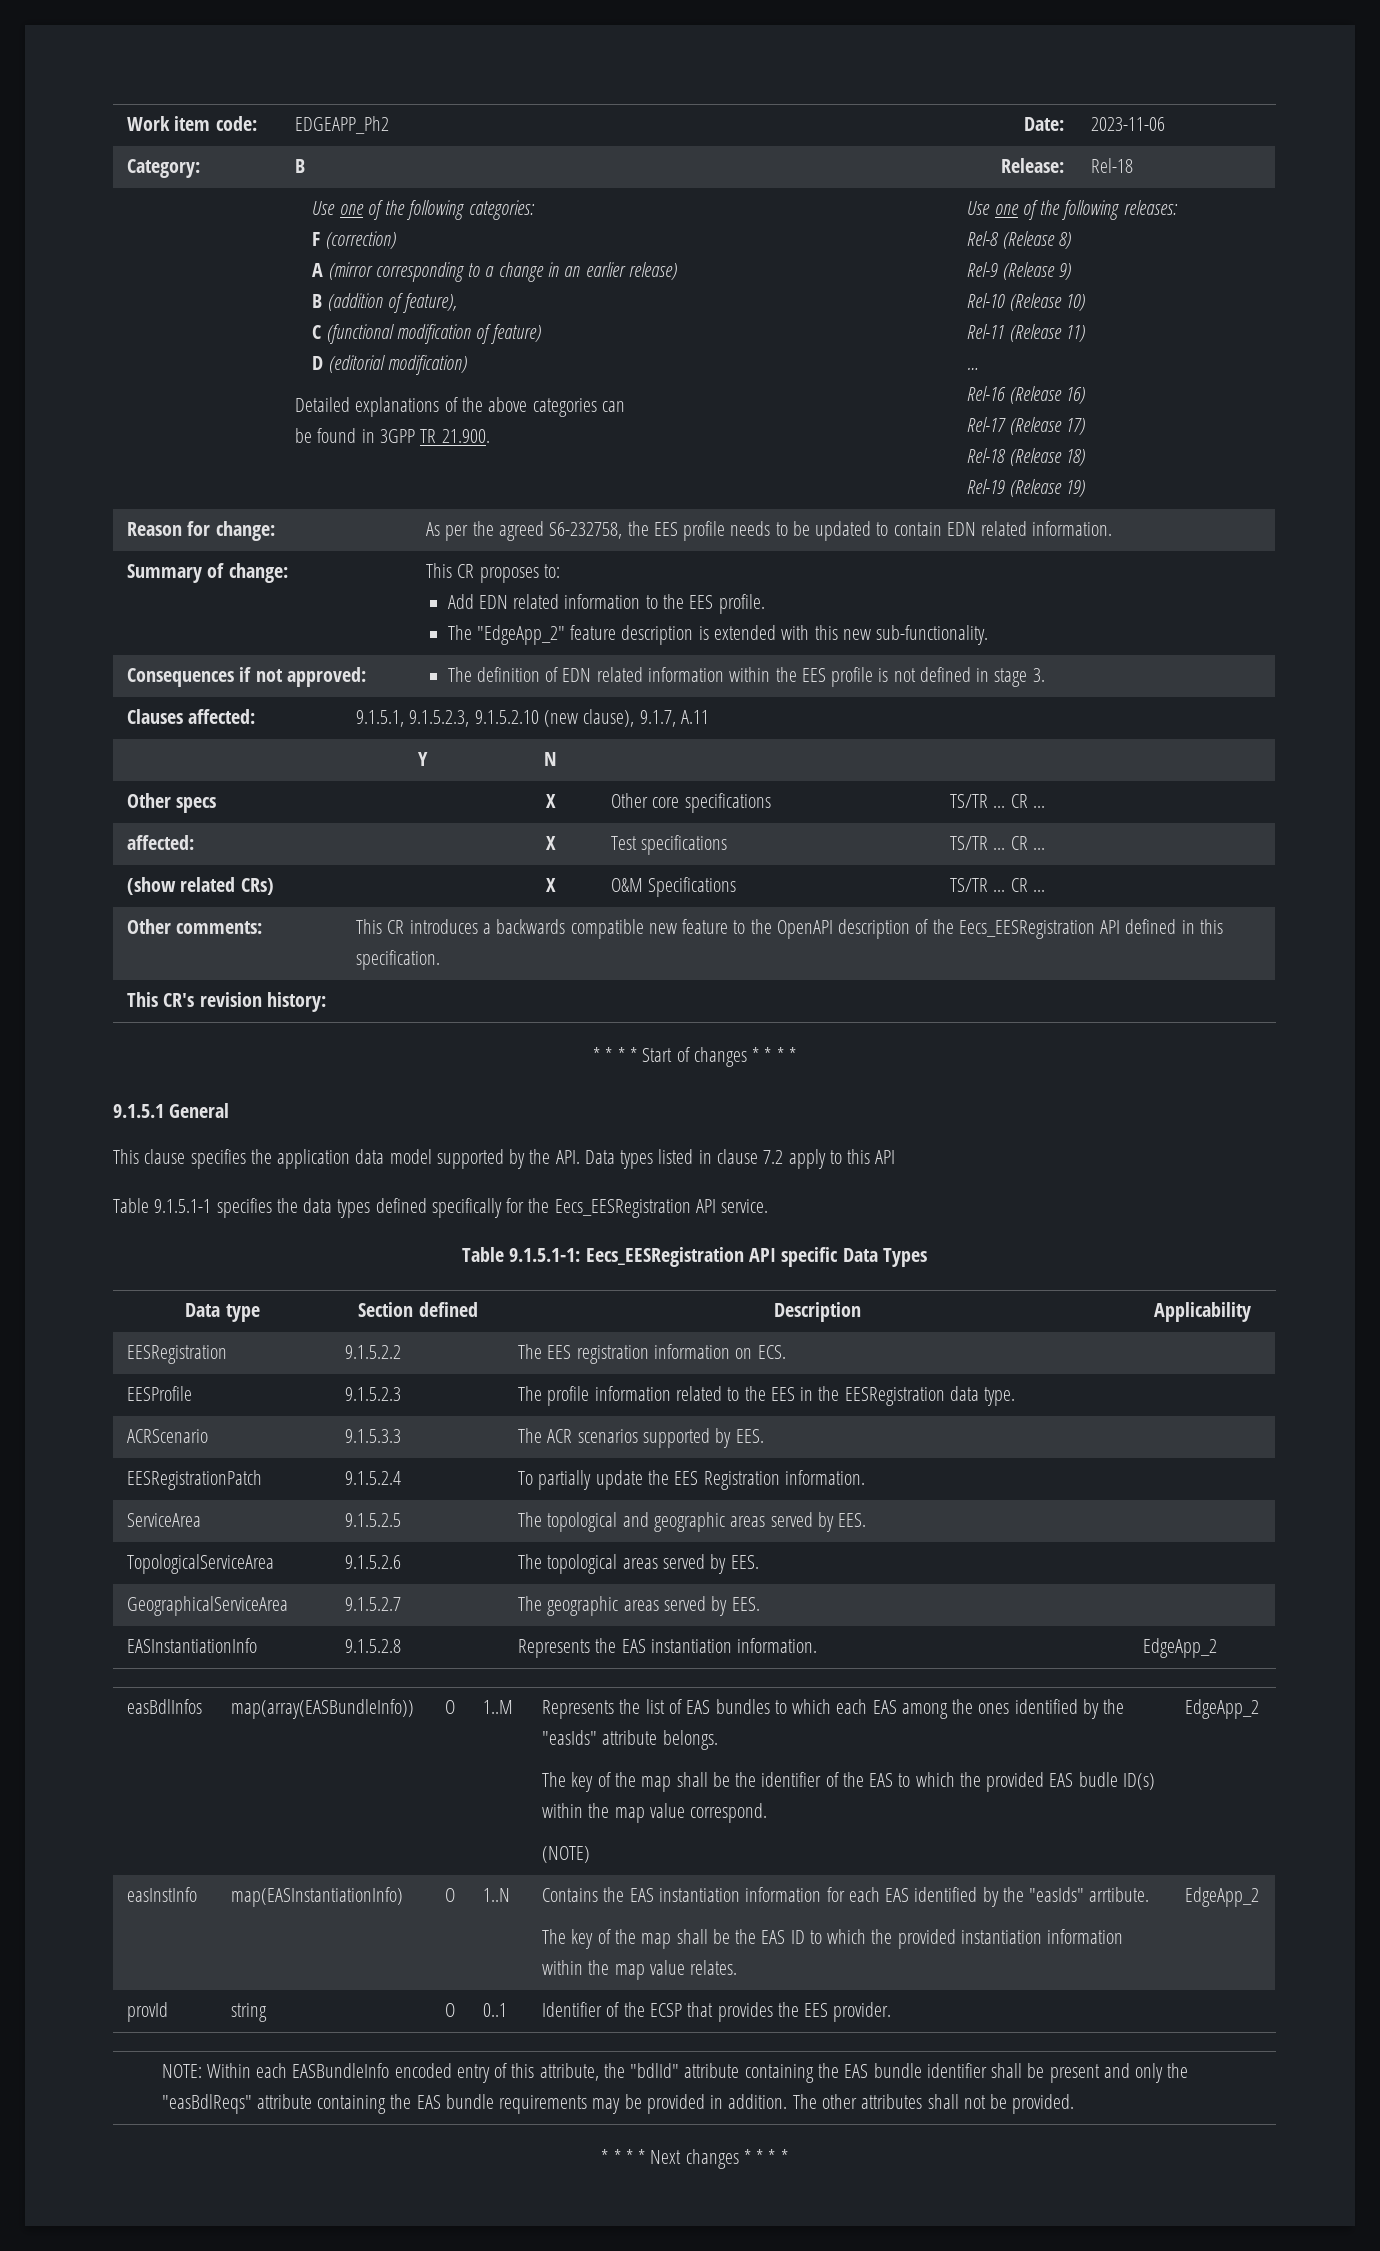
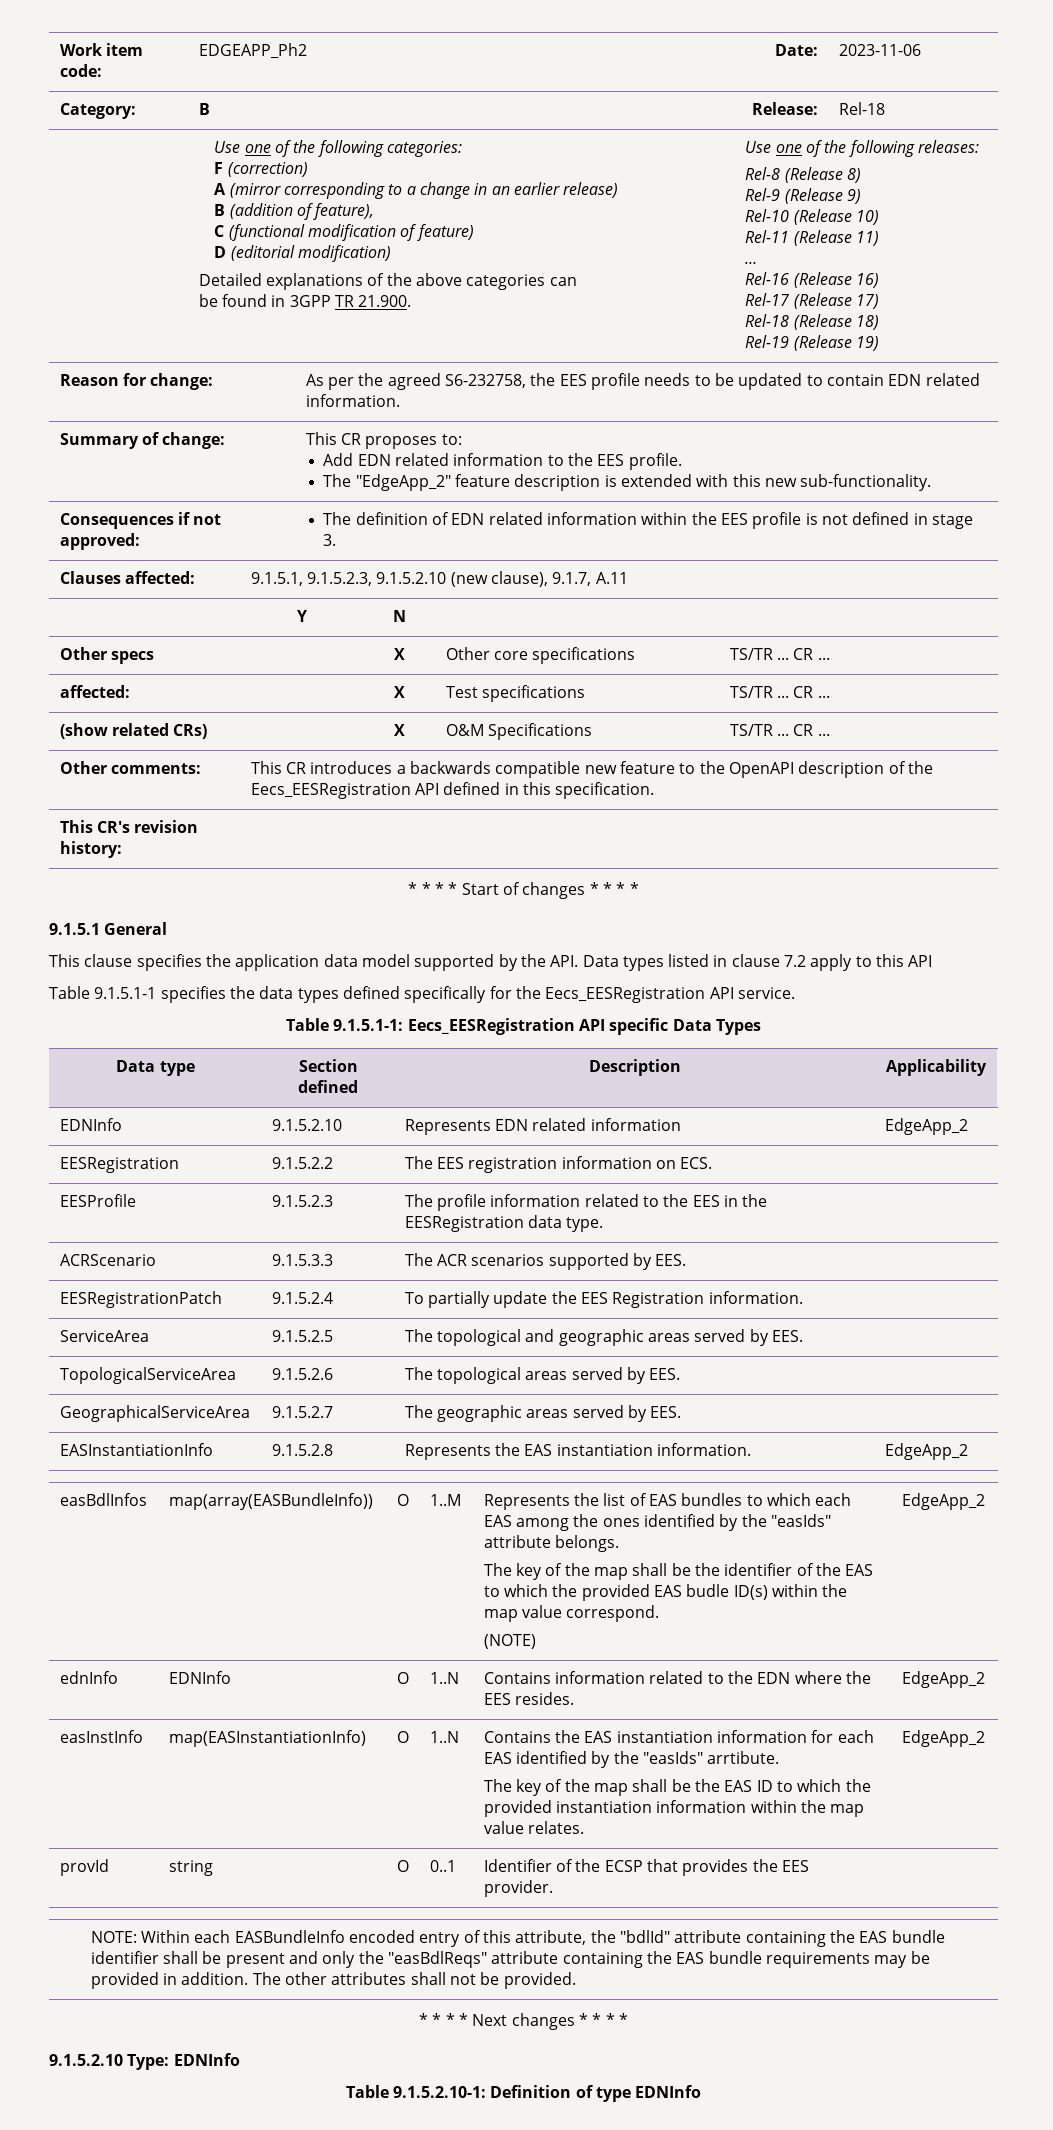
+ EDNInfo | 9.1.5.2.10 | Represents EDN related information | EdgeApp_2
+ ednInfo | EDNInfo | O | 1..N | Contains information related to the EDN where the EES resides. | EdgeApp_2
+ 9.1.5.2.10 Type: EDNInfo
+ Table 9.1.5.2.10-1: Definition of type EDNInfo

